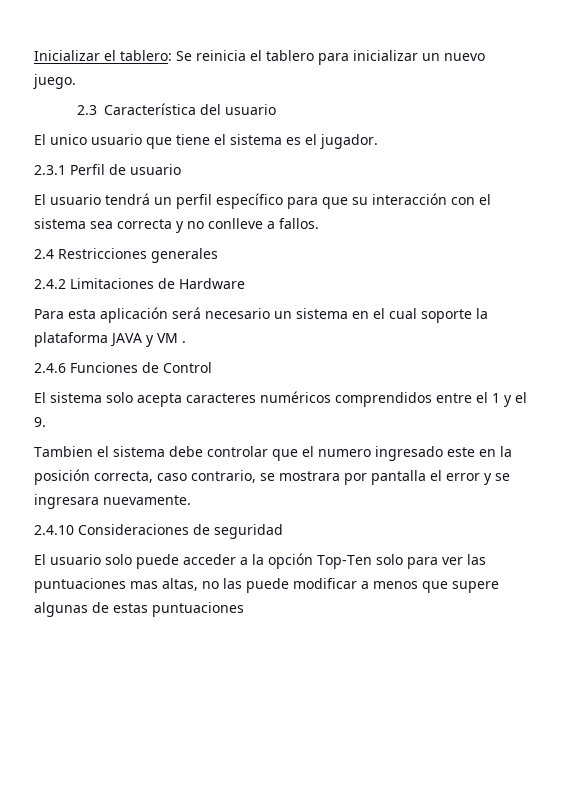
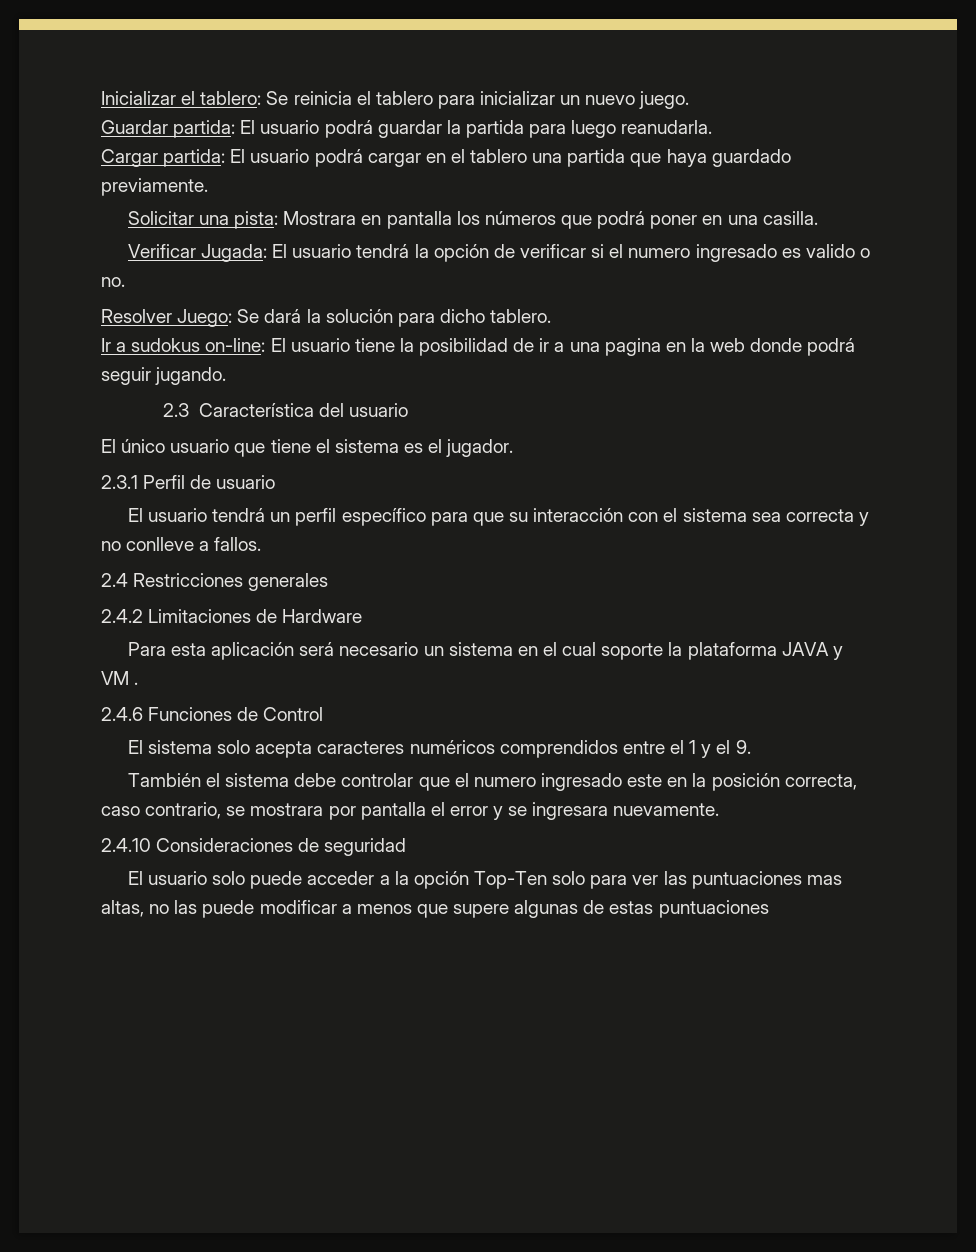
+ Guardar partida: El usuario podrá guardar la partida para luego reanudarla.
+ Cargar partida: El usuario podrá cargar en el tablero una partida que haya guardado previamente.
+ Solicitar una pista: Mostrara en pantalla los números que podrá poner en una casilla.
+ Verificar Jugada: El usuario tendrá la opción de verificar si el numero ingresado es valido o no.
+ Resolver Juego: Se dará la solución para dicho tablero.
+ Ir a sudokus on-line: El usuario tiene la posibilidad de ir a una pagina en la web donde podrá seguir jugando.
- El unico usuario que tiene el sistema es el jugador.
+ El único usuario que tiene el sistema es el jugador.
- Tambien el sistema debe controlar que el numero ingresado este en la posición correcta, caso contrario, se mostrara por pantalla el error y se ingresara nuevamente.
+ También el sistema debe controlar que el numero ingresado este en la posición correcta, caso contrario, se mostrara por pantalla el error y se ingresara nuevamente.

